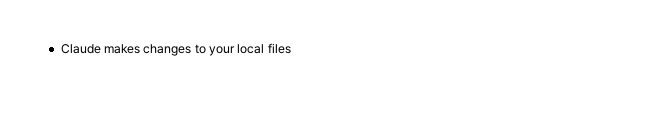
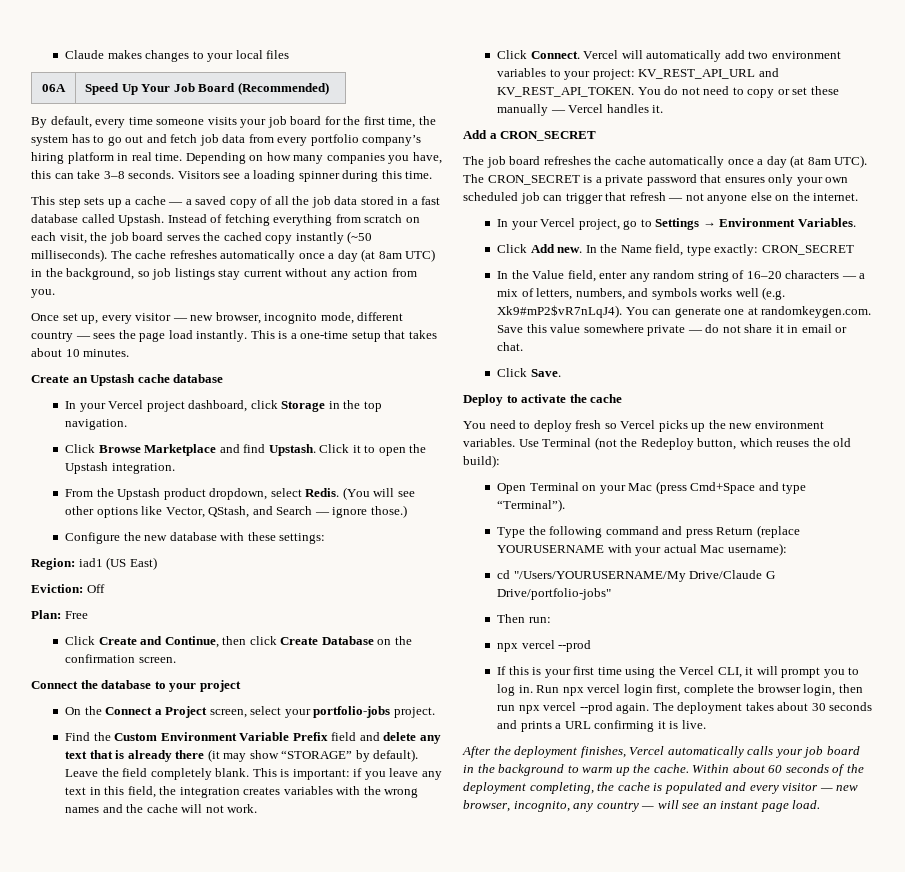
+ 06A | Speed Up Your Job Board (Recommended)
+ By default, every time someone visits your job board for the first time, the system has to go out and fetch job data from every portfolio company’s hiring platform in real time. Depending on how many companies you have, this can take 3–8 seconds. Visitors see a loading spinner during this time.
+ This step sets up a cache — a saved copy of all the job data stored in a fast database called Upstash. Instead of fetching everything from scratch on each visit, the job board serves the cached copy instantly (~50 milliseconds). The cache refreshes automatically once a day (at 8am UTC) in the background, so job listings stay current without any action from you.
+ Once set up, every visitor — new browser, incognito mode, different country — sees the page load instantly. This is a one-time setup that takes about 10 minutes.
+ Create an Upstash cache database
+ In your Vercel project dashboard, click Storage in the top navigation.
+ Click Browse Marketplace and find Upstash. Click it to open the Upstash integration.
+ From the Upstash product dropdown, select Redis. (You will see other options like Vector, QStash, and Search — ignore those.)
+ Configure the new database with these settings:
+ Region: iad1 (US East)
+ Eviction: Off
+ Plan: Free
+ Click Create and Continue, then click Create Database on the confirmation screen.
+ Connect the database to your project
+ On the Connect a Project screen, select your portfolio-jobs project.
+ Find the Custom Environment Variable Prefix field and delete any text that is already there (it may show “STORAGE” by default). Leave the field completely blank. This is important: if you leave any text in this field, the integration creates variables with the wrong names and the cache will not work.
+ Click Connect. Vercel will automatically add two environment variables to your project: KV_REST_API_URL and KV_REST_API_TOKEN. You do not need to copy or set these manually — Vercel handles it.
+ Add a CRON_SECRET
+ The job board refreshes the cache automatically once a day (at 8am UTC). The CRON_SECRET is a private password that ensures only your own scheduled job can trigger that refresh — not anyone else on the internet.
+ In your Vercel project, go to Settings → Environment Variables.
+ Click Add new. In the Name field, type exactly: CRON_SECRET
+ In the Value field, enter any random string of 16–20 characters — a mix of letters, numbers, and symbols works well (e.g. Xk9#mP2$vR7nLqJ4). You can generate one at randomkeygen.com. Save this value somewhere private — do not share it in email or chat.
+ Click Save.
+ Deploy to activate the cache
+ You need to deploy fresh so Vercel picks up the new environment variables. Use Terminal (not the Redeploy button, which reuses the old build):
+ Open Terminal on your Mac (press Cmd+Space and type “Terminal”).
+ Type the following command and press Return (replace YOURUSERNAME with your actual Mac username):
+ cd "/Users/YOURUSERNAME/My Drive/Claude G Drive/portfolio-jobs"
+ Then run:
+ npx vercel --prod
+ If this is your first time using the Vercel CLI, it will prompt you to log in. Run npx vercel login first, complete the browser login, then run npx vercel --prod again. The deployment takes about 30 seconds and prints a URL confirming it is live.
+ After the deployment finishes, Vercel automatically calls your job board in the background to warm up the cache. Within about 60 seconds of the deployment completing, the cache is populated and every visitor — new browser, incognito, any country — will see an instant page load.

